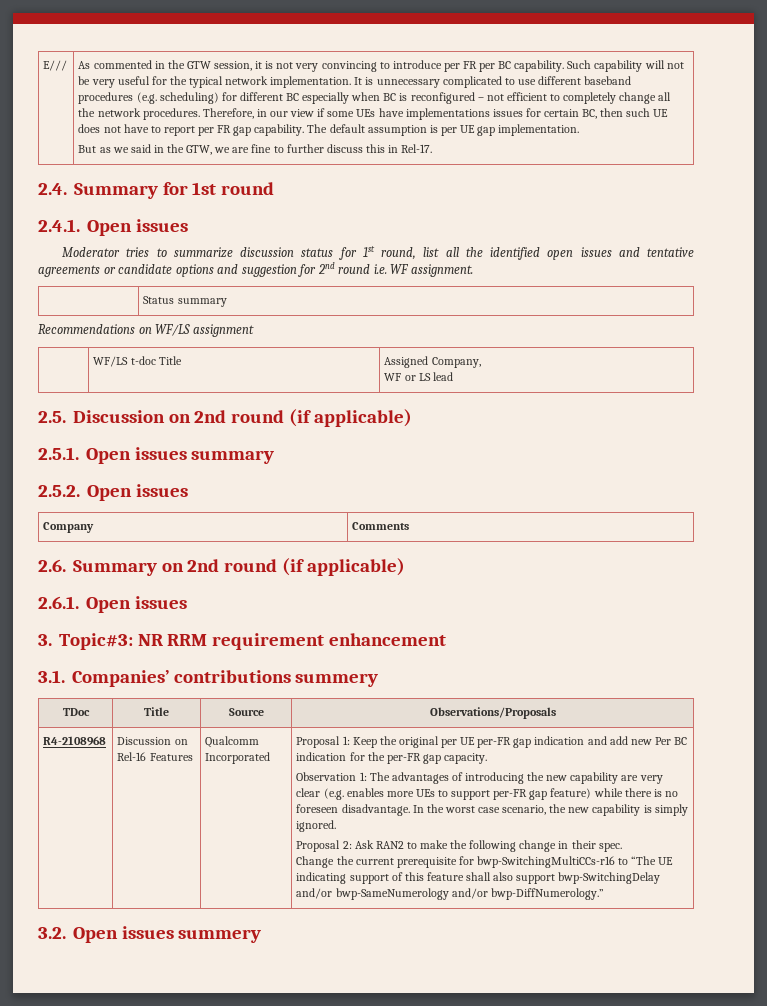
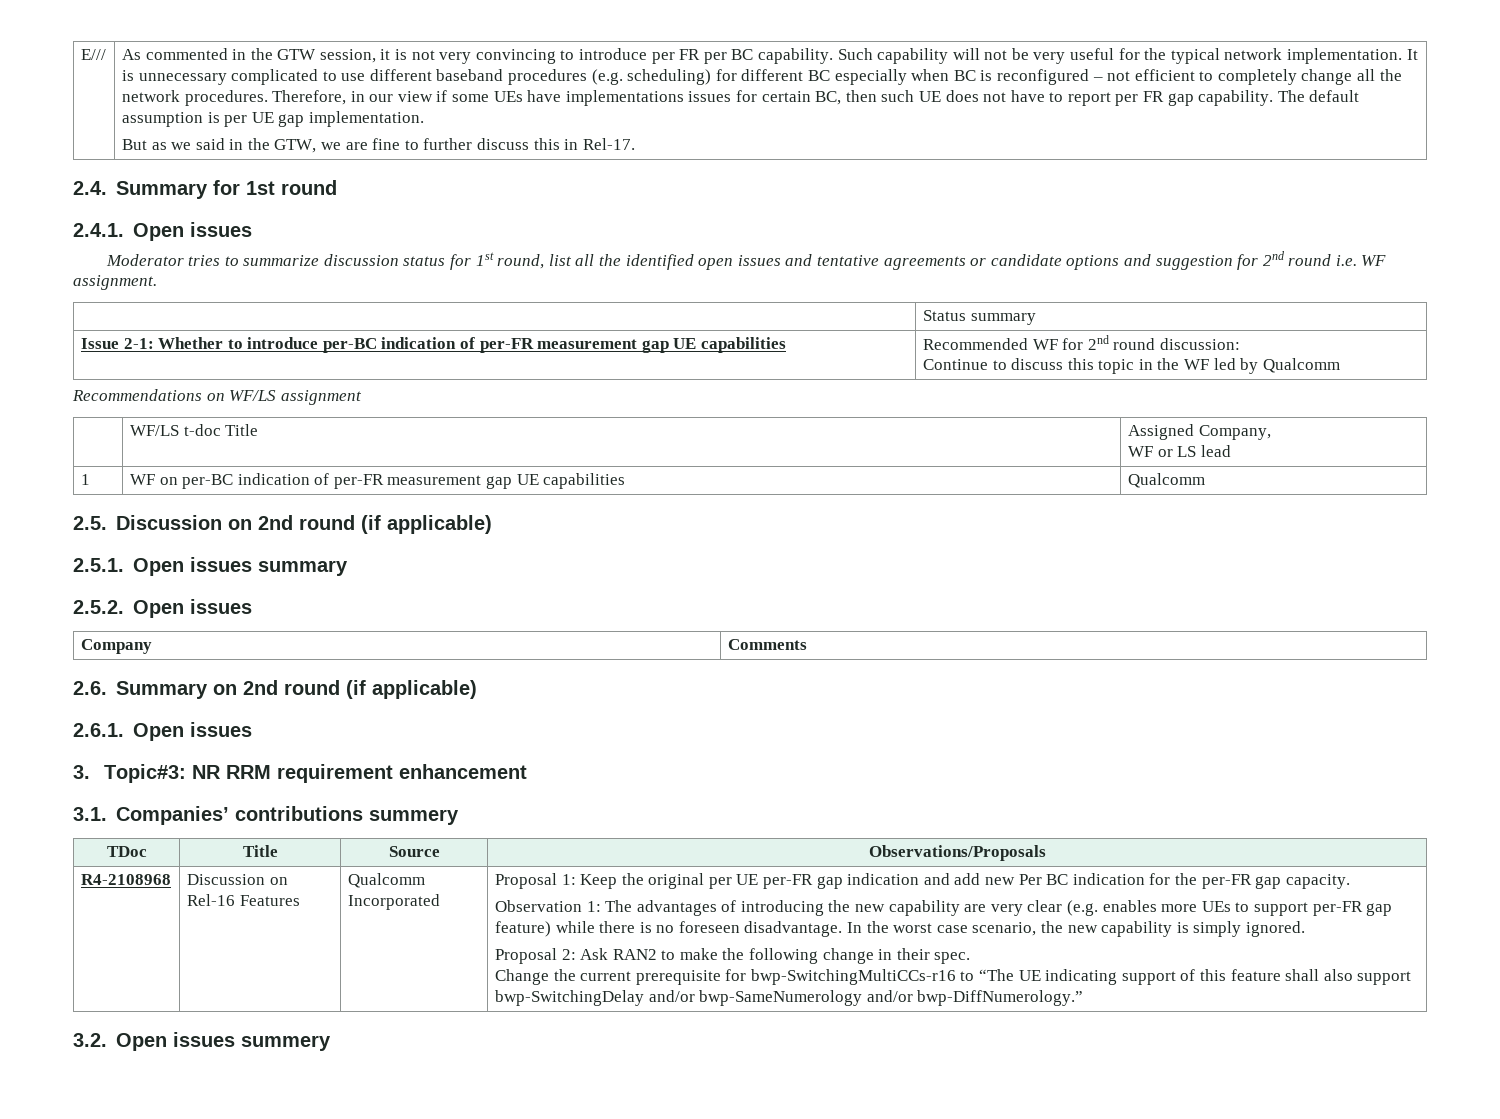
+ Issue 2-1: Whether to introduce per-BC indication of per-FR measurement gap UE capabilities | Recommended WF for 2nd round discussion:
+ Continue to discuss this topic in the WF led by Qualcomm
+ 1 | WF on per-BC indication of per-FR measurement gap UE capabilities | Qualcomm

